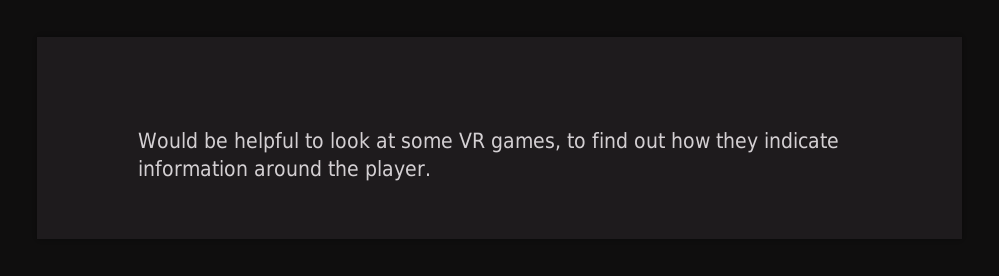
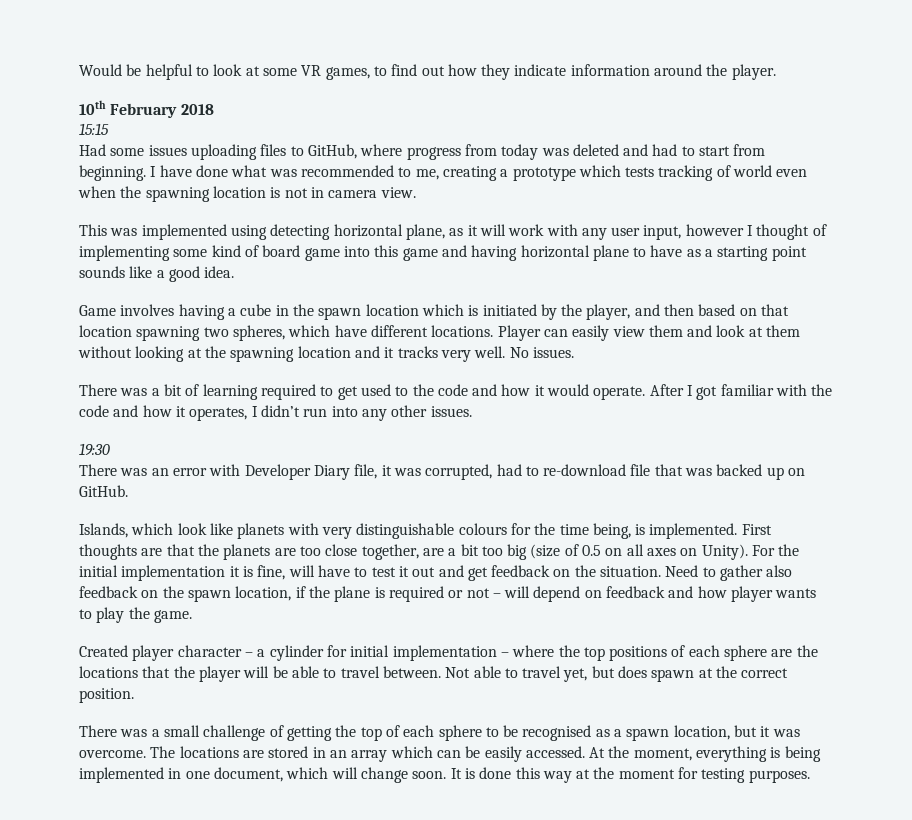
+ 10th February 2018
+ 15:15
+ Had some issues uploading files to GitHub, where progress from today was deleted and had to start from beginning. I have done what was recommended to me, creating a prototype which tests tracking of world even when the spawning location is not in camera view.
+ This was implemented using detecting horizontal plane, as it will work with any user input, however I thought of implementing some kind of board game into this game and having horizontal plane to have as a starting point sounds like a good idea.
+ Game involves having a cube in the spawn location which is initiated by the player, and then based on that location spawning two spheres, which have different locations. Player can easily view them and look at them without looking at the spawning location and it tracks very well. No issues.
+ There was a bit of learning required to get used to the code and how it would operate. After I got familiar with the code and how it operates, I didn’t run into any other issues.
+ 19:30
+ There was an error with Developer Diary file, it was corrupted, had to re-download file that was backed up on GitHub.
+ Islands, which look like planets with very distinguishable colours for the time being, is implemented. First thoughts are that the planets are too close together, are a bit too big (size of 0.5 on all axes on Unity). For the initial implementation it is fine, will have to test it out and get feedback on the situation. Need to gather also feedback on the spawn location, if the plane is required or not – will depend on feedback and how player wants to play the game.
+ Created player character – a cylinder for initial implementation – where the top positions of each sphere are the locations that the player will be able to travel between. Not able to travel yet, but does spawn at the correct position.
+ There was a small challenge of getting the top of each sphere to be recognised as a spawn location, but it was overcome. The locations are stored in an array which can be easily accessed. At the moment, everything is being implemented in one document, which will change soon. It is done this way at the moment for testing purposes.

